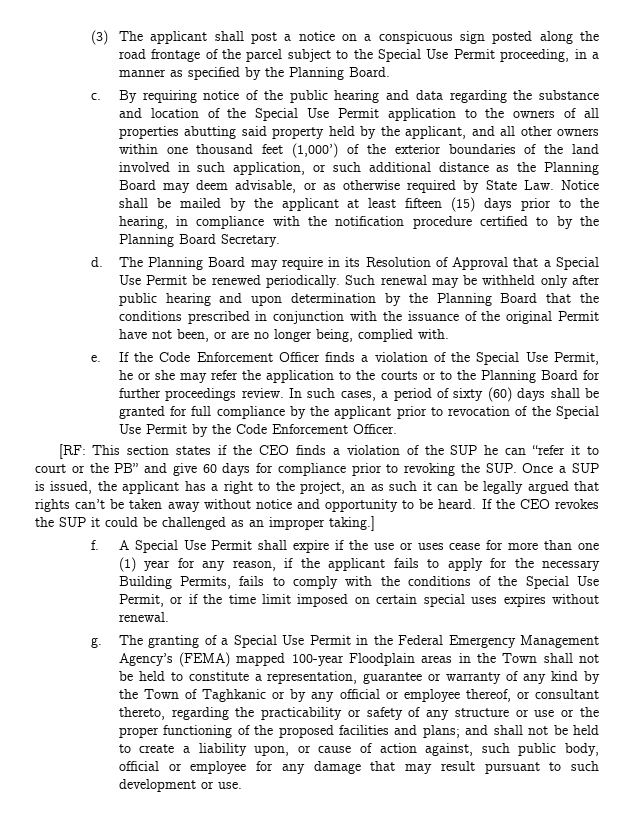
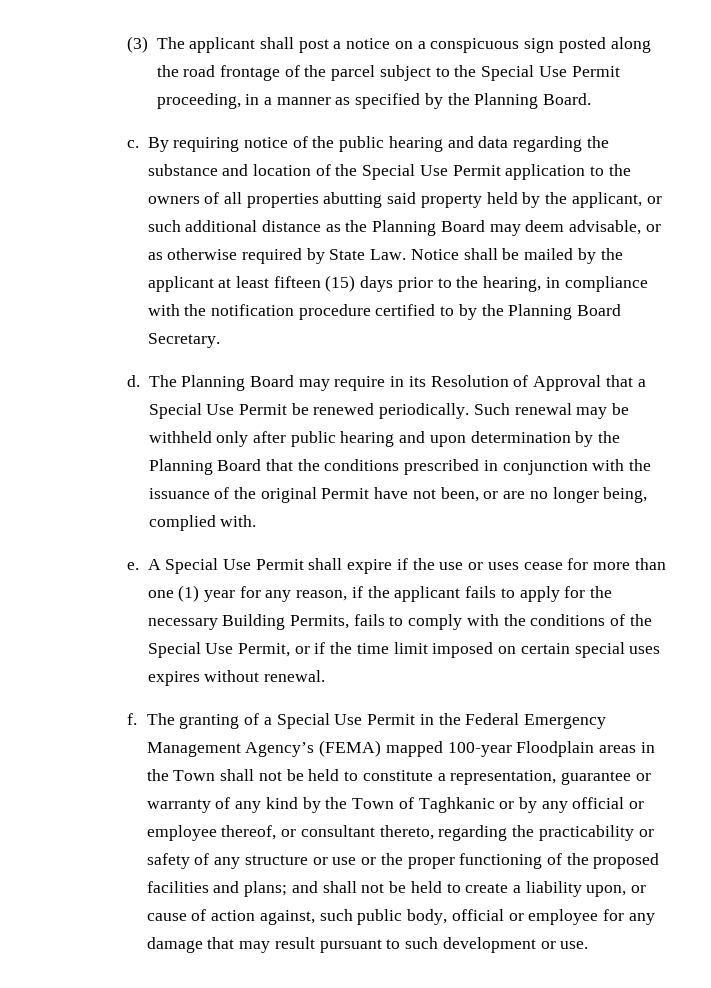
- By requiring notice of the public hearing and data regarding the substance and location of the Special Use Permit application to the owners of all properties abutting said property held by the applicant, and all other owners within one thousand feet (1,000’) of the exterior boundaries of the land involved in such application, or such additional distance as the Planning Board may deem advisable, or as otherwise required by State Law. Notice shall be mailed by the applicant at least fifteen (15) days prior to the hearing, in compliance with the notification procedure certified to by the Planning Board Secretary.
+ By requiring notice of the public hearing and data regarding the substance and location of the Special Use Permit application to the owners of all properties abutting said property held by the applicant, or such additional distance as the Planning Board may deem advisable, or as otherwise required by State Law. Notice shall be mailed by the applicant at least fifteen (15) days prior to the hearing, in compliance with the notification procedure certified to by the Planning Board Secretary.
- If the Code Enforcement Officer finds a violation of the Special Use Permit, he or she may refer the application to the courts or to the Planning Board for further proceedings review. In such cases, a period of sixty (60) days shall be granted for full compliance by the applicant prior to revocation of the Special Use Permit by the Code Enforcement Officer.
- [RF: This section states if the CEO finds a violation of the SUP he can “refer it to court or the PB” and give 60 days for compliance prior to revoking the SUP. Once a SUP is issued, the applicant has a right to the project, an as such it can be legally argued that rights can’t be taken away without notice and opportunity to be heard. If the CEO revokes the SUP it could be challenged as an improper taking.]
- f.
- g.
+ f.

